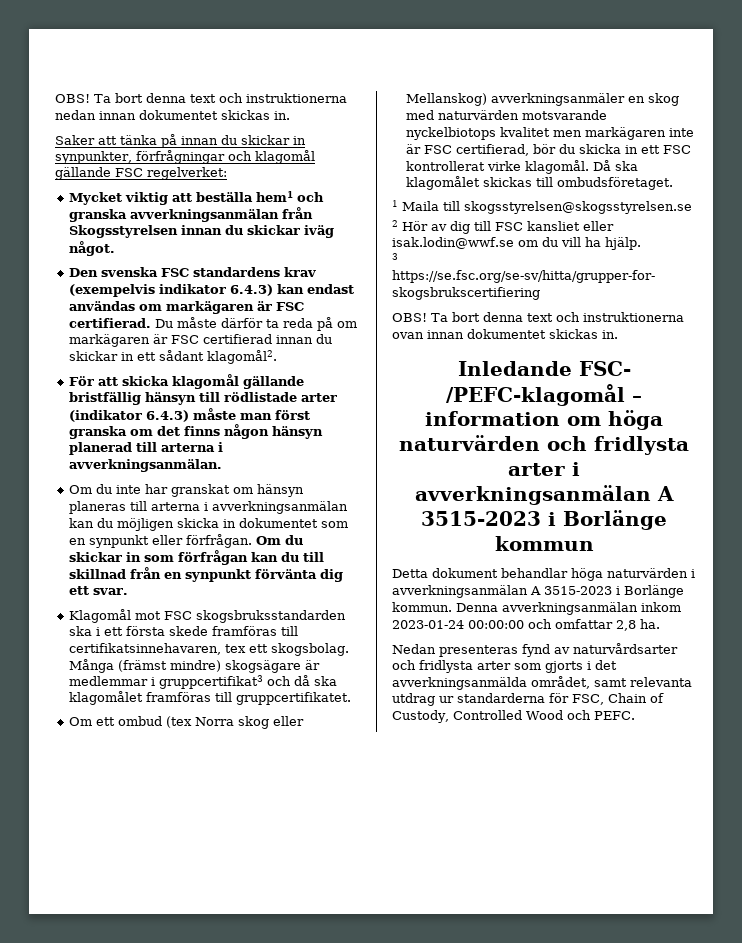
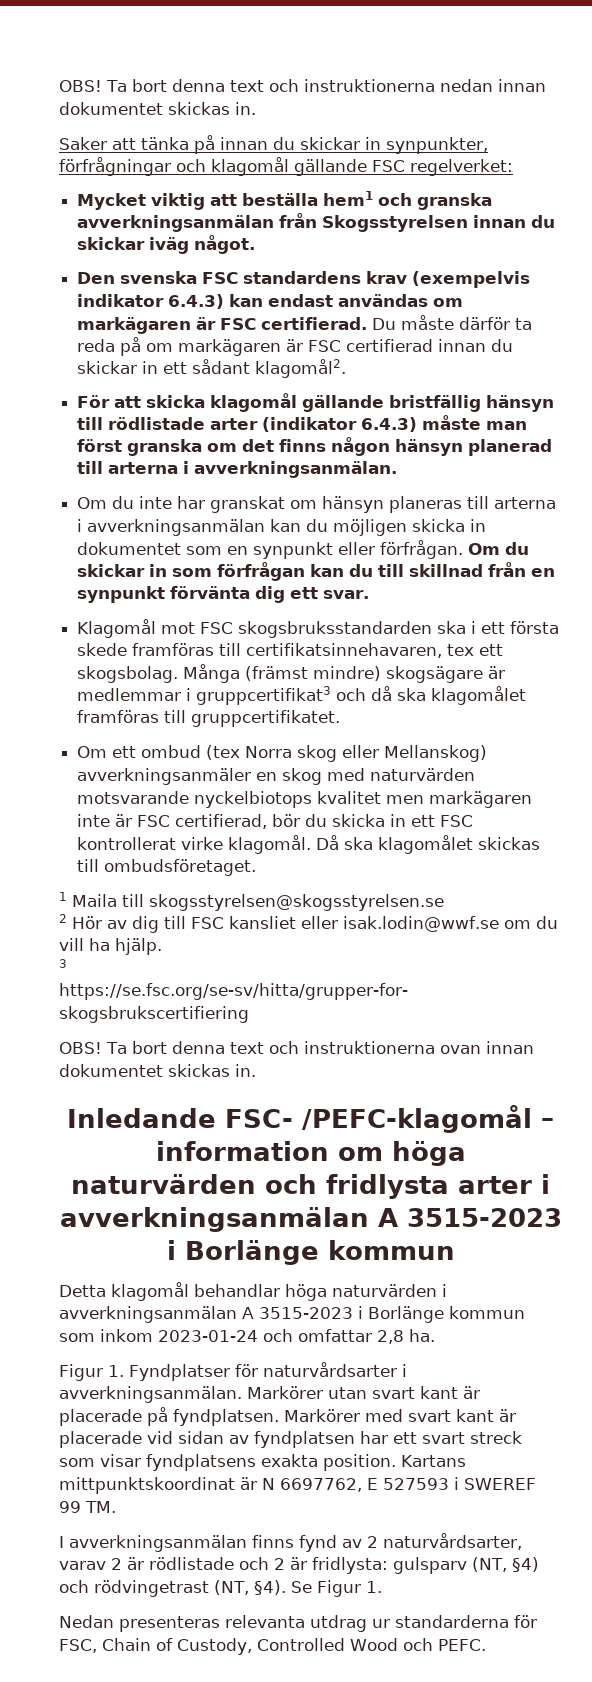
- Detta dokument behandlar höga naturvärden i avverkningsanmälan A 3515-2023 i Borlänge kommun. Denna avverkningsanmälan inkom 2023-01-24 00:00:00 och omfattar 2,8 ha.
+ Detta klagomål behandlar höga naturvärden i avverkningsanmälan A 3515-2023 i Borlänge kommun som inkom 2023-01-24 och omfattar 2,8 ha.
- Nedan presenteras fynd av naturvårdsarter och fridlysta arter som gjorts i det avverkningsanmälda området, samt relevanta utdrag ur standarderna för FSC, Chain of Custody, Controlled Wood och PEFC.
+ Figur 1. Fyndplatser för naturvårdsarter i avverkningsanmälan. Markörer utan svart kant är placerade på fyndplatsen. Markörer med svart kant är placerade vid sidan av fyndplatsen har ett svart streck som visar fyndplatsens exakta position. Kartans mittpunktskoordinat är N 6697762, E 527593 i SWEREF 99 TM.
+ I avverkningsanmälan finns fynd av 2 naturvårdsarter, varav 2 är rödlistade och 2 är fridlysta: gulsparv (NT, §4) och rödvingetrast (NT, §4). Se Figur 1.
+ Nedan presenteras relevanta utdrag ur standarderna för FSC, Chain of Custody, Controlled Wood och PEFC.

